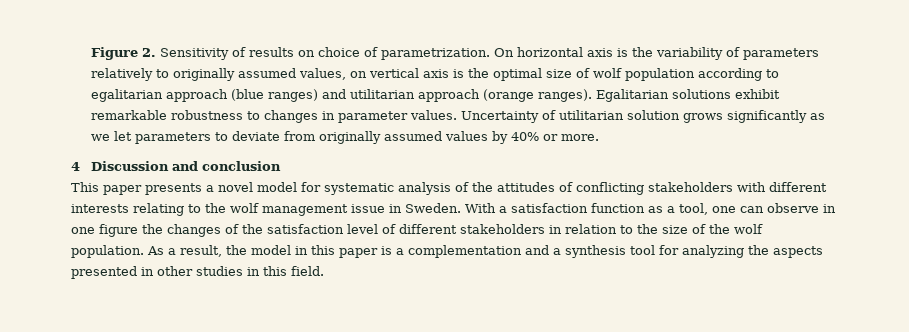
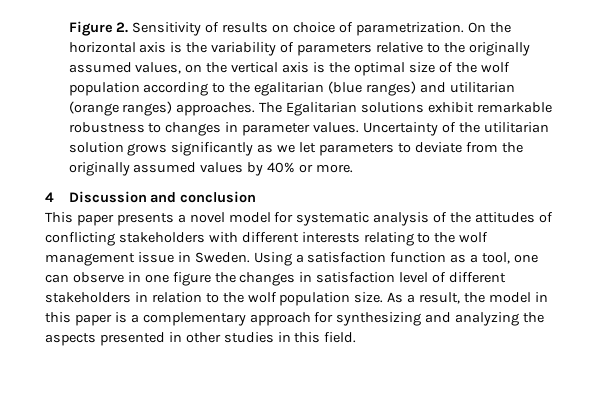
- On horizontal axis is the variability of parameters relatively to originally assumed values, on vertical axis is the optimal size of wolf population according to egalitarian approach (blue ranges) and utilitarian approach (orange ranges). Egalitarian solutions exhibit remarkable robustness to changes in parameter values.
+ On the horizontal axis is the variability of parameters relative to the originally assumed values, on the vertical axis is the optimal size of the wolf population according to the egalitarian (blue ranges) and utilitarian (orange ranges) approaches. The Egalitarian solutions exhibit remarkable robustness to changes in parameter values.
- Uncertainty of utilitarian solution grows significantly as we let parameters to deviate from originally assumed values by 40% or more.
+ Uncertainty of the utilitarian solution grows significantly as we let parameters to deviate from the originally assumed values by 40% or more.
- With a satisfaction function as a tool, one can observe in one figure the changes of the satisfaction level of different stakeholders in relation to the size of the wolf population.
+ Using a satisfaction function as a tool, one can observe in one figure the changes in satisfaction level of different stakeholders in relation to the wolf population size.
- As a result, the model in this paper is a complementation and a synthesis tool for analyzing the aspects presented in other studies in this field.
+ As a result, the model in this paper is a complementary approach for synthesizing and analyzing the aspects presented in other studies in this field.

